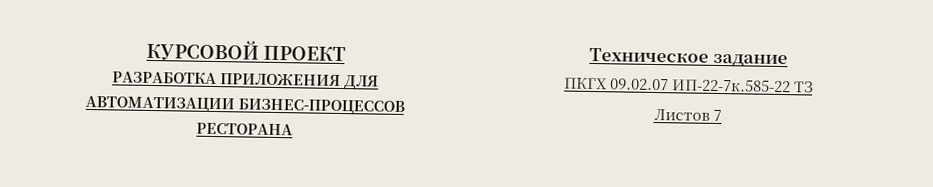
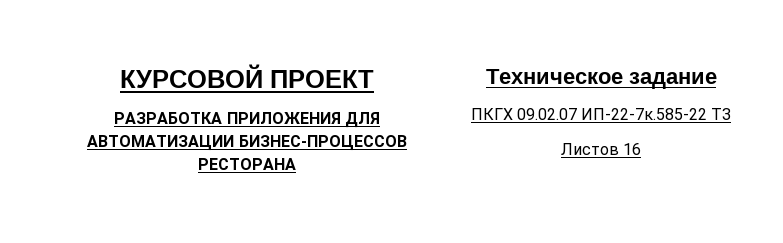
- Листов 7
+ Листов 16

